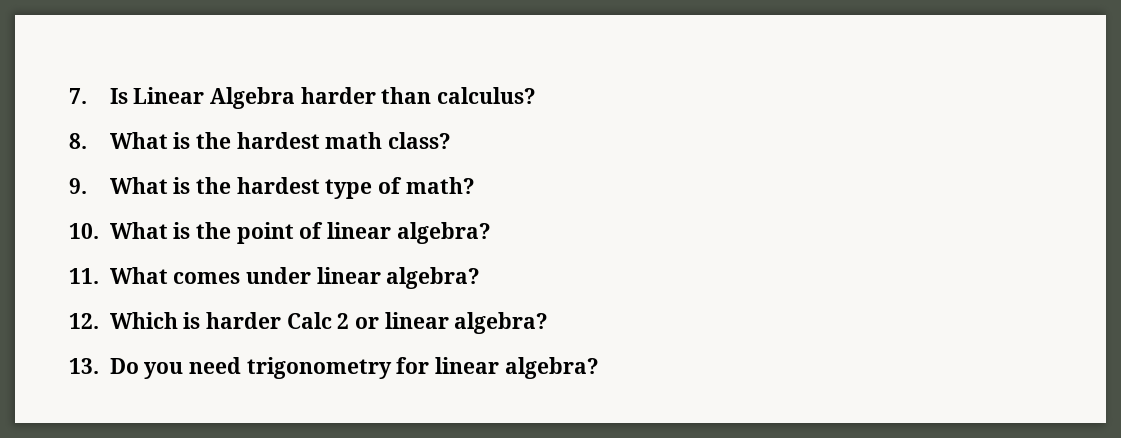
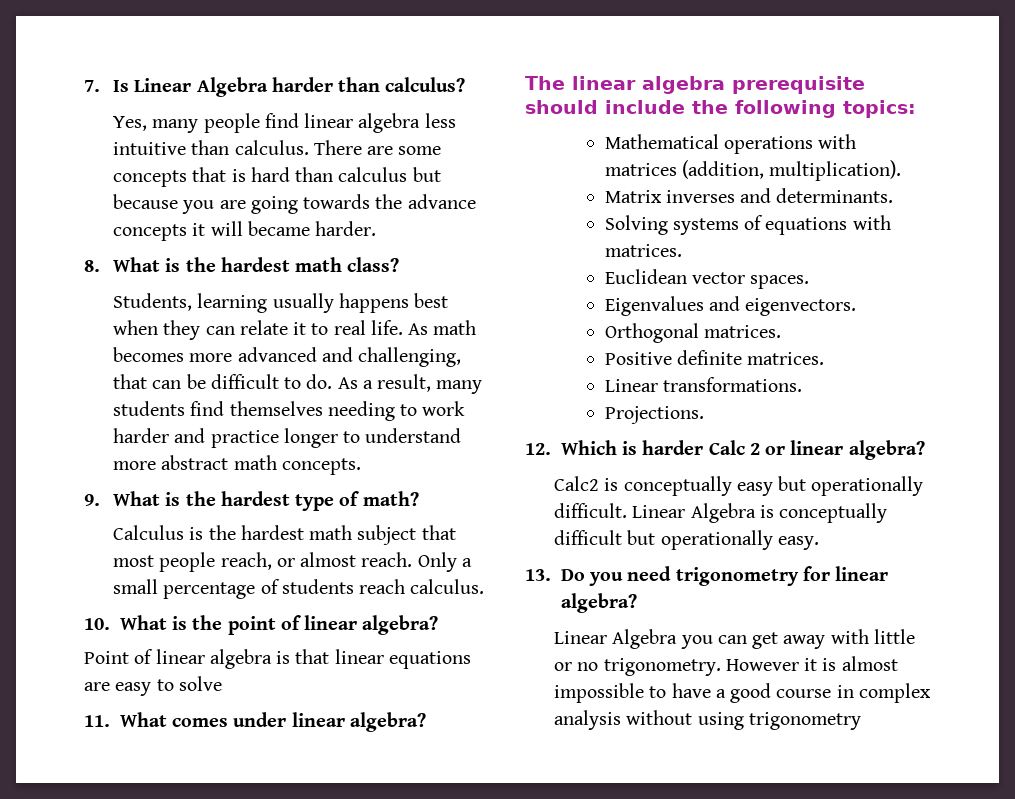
+ Yes, many people find linear algebra less intuitive than calculus. There are some concepts that is hard than calculus but because you are going towards the advance concepts it will became harder.
+ Students, learning usually happens best when they can relate it to real life. As math becomes more advanced and challenging, that can be difficult to do. As a result, many students find themselves needing to work harder and practice longer to understand more abstract math concepts.
+ Calculus is the hardest math subject that most people reach, or almost reach. Only a small percentage of students reach calculus.
+ Point of linear algebra is that linear equations are easy to solve
+ The linear algebra prerequisite should include the following topics:
+ Mathematical operations with matrices (addition, multiplication).
+ Matrix inverses and determinants.
+ Solving systems of equations with matrices.
+ Euclidean vector spaces.
+ Eigenvalues and eigenvectors.
+ Orthogonal matrices.
+ Positive definite matrices.
+ Linear transformations.
+ Projections.
+ Calc2 is conceptually easy but operationally difficult. Linear Algebra is conceptually difficult but operationally easy.
+ Linear Algebra you can get away with little or no trigonometry. However it is almost impossible to have a good course in complex analysis without using trigonometry

